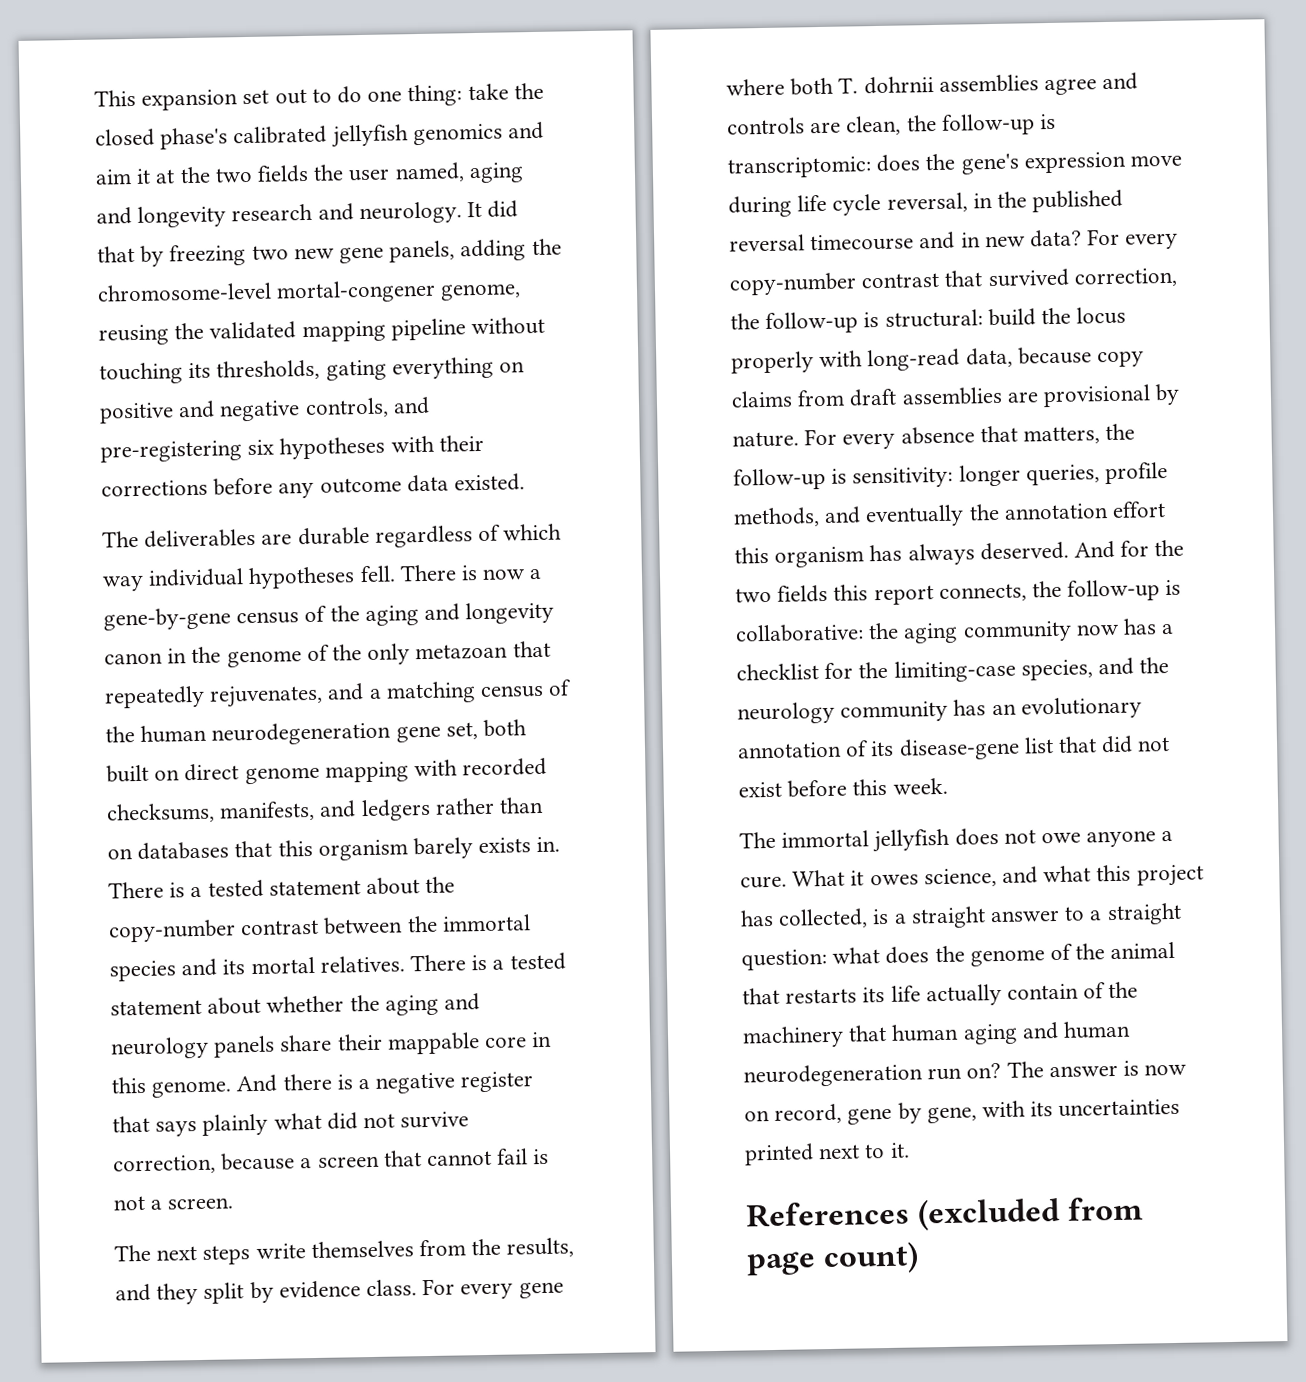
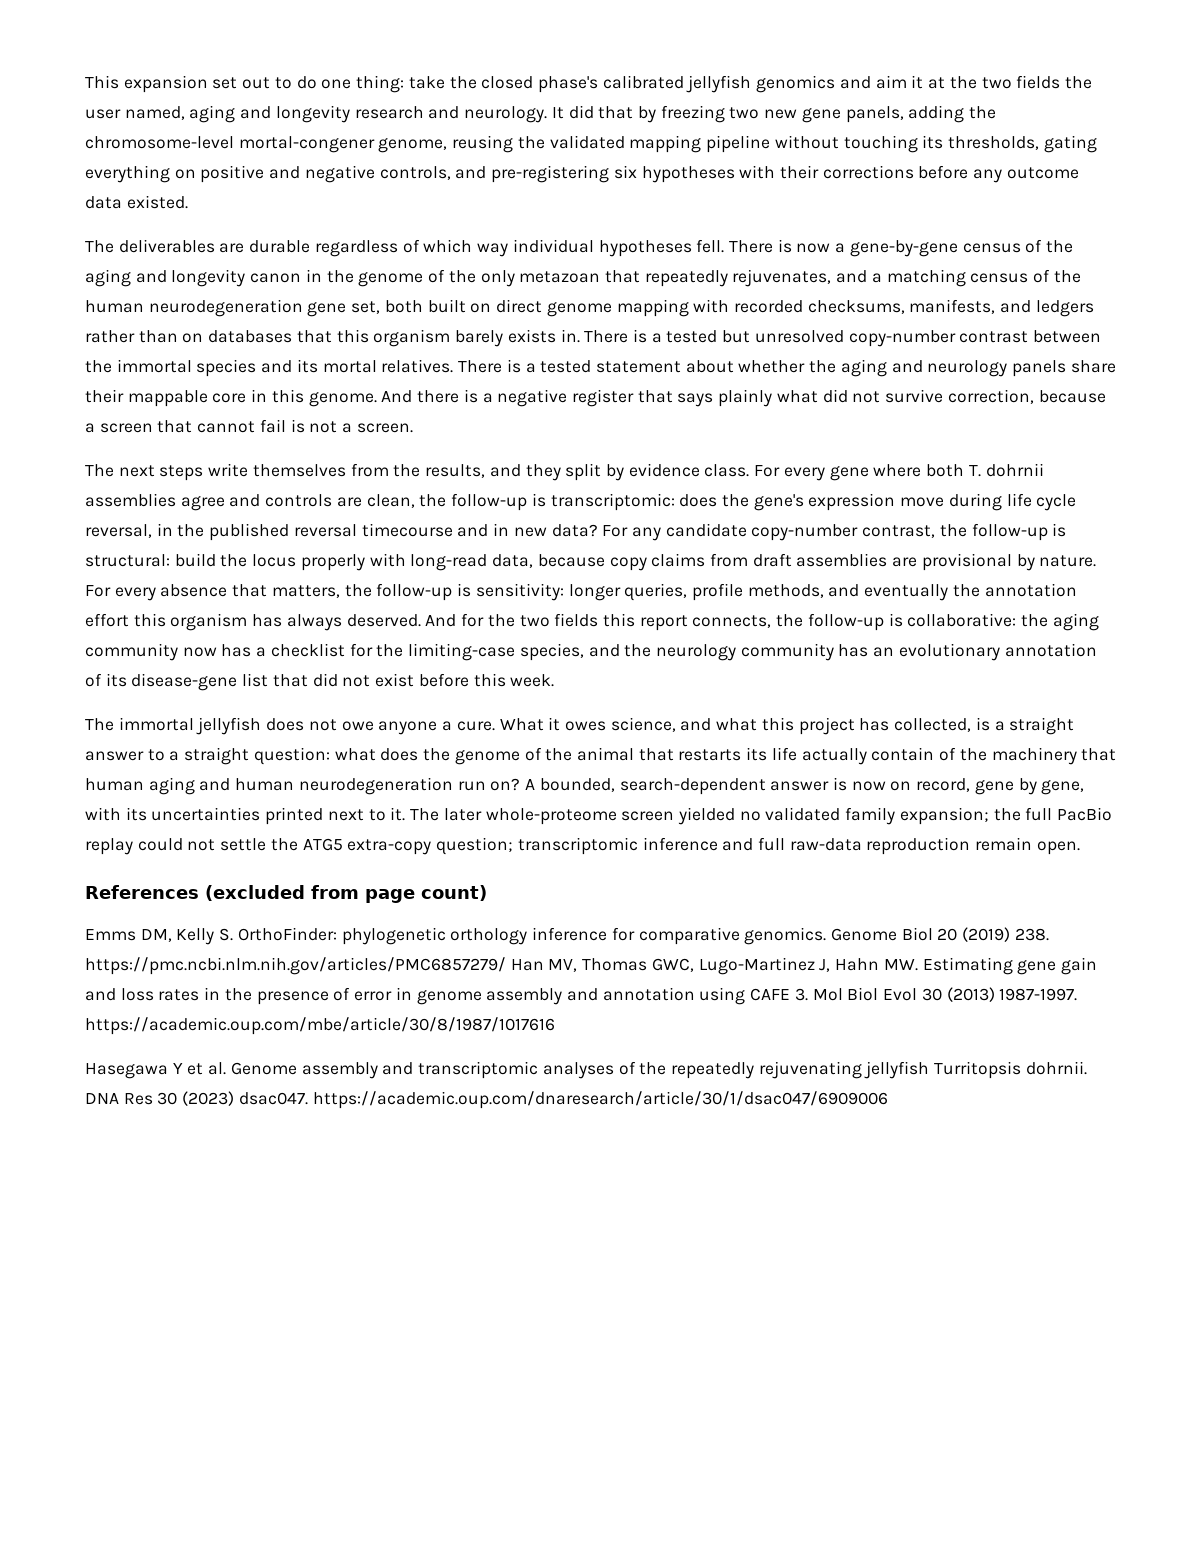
- There is a tested statement about the copy-number contrast between the immortal species and its mortal relatives.
+ There is a tested but unresolved copy-number contrast between the immortal species and its mortal relatives.
- For every copy-number contrast that survived correction, the follow-up is structural: build the locus properly with long-read data, because copy claims from draft assemblies are provisional by nature.
+ For any candidate copy-number contrast, the follow-up is structural: build the locus properly with long-read data, because copy claims from draft assemblies are provisional by nature.
- The answer is now on record, gene by gene, with its uncertainties printed next to it.
+ A bounded, search-dependent answer is now on record, gene by gene, with its uncertainties printed next to it. The later whole-proteome screen yielded no validated family expansion; the full PacBio replay could not settle the ATG5 extra-copy question; transcriptomic inference and full raw-data reproduction remain open.
+ Emms DM, Kelly S. OrthoFinder: phylogenetic orthology inference for comparative genomics. Genome Biol 20 (2019) 238. https://pmc.ncbi.nlm.nih.gov/articles/PMC6857279/ Han MV, Thomas GWC, Lugo-Martinez J, Hahn MW. Estimating gene gain and loss rates in the presence of error in genome assembly and annotation using CAFE 3. Mol Biol Evol 30 (2013) 1987-1997. https://academic.oup.com/mbe/article/30/8/1987/1017616
+ Hasegawa Y et al. Genome assembly and transcriptomic analyses of the repeatedly rejuvenating jellyfish Turritopsis dohrnii. DNA Res 30 (2023) dsac047. https://academic.oup.com/dnaresearch/article/30/1/dsac047/6909006

